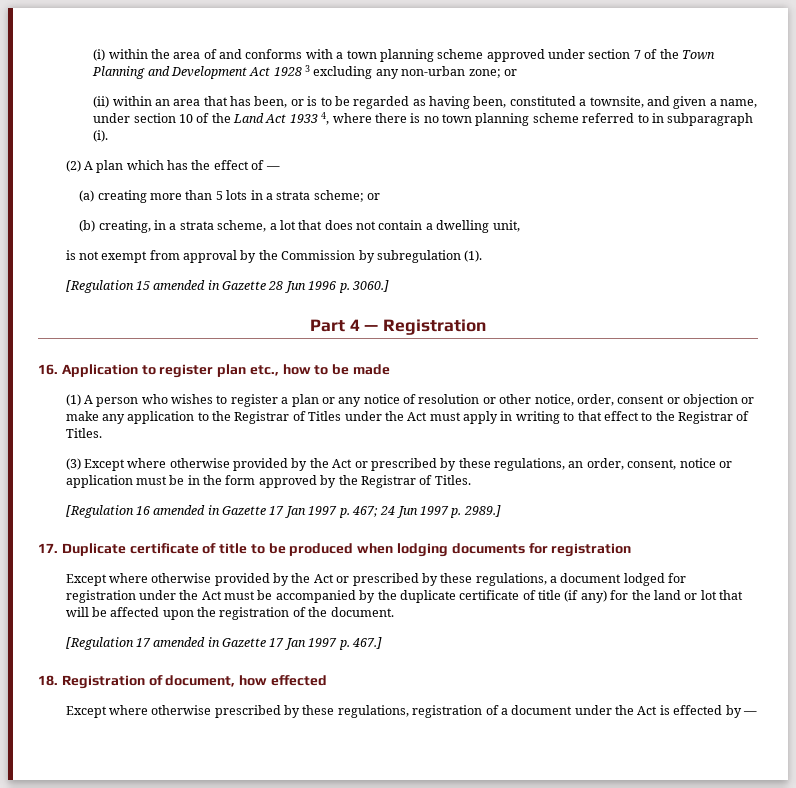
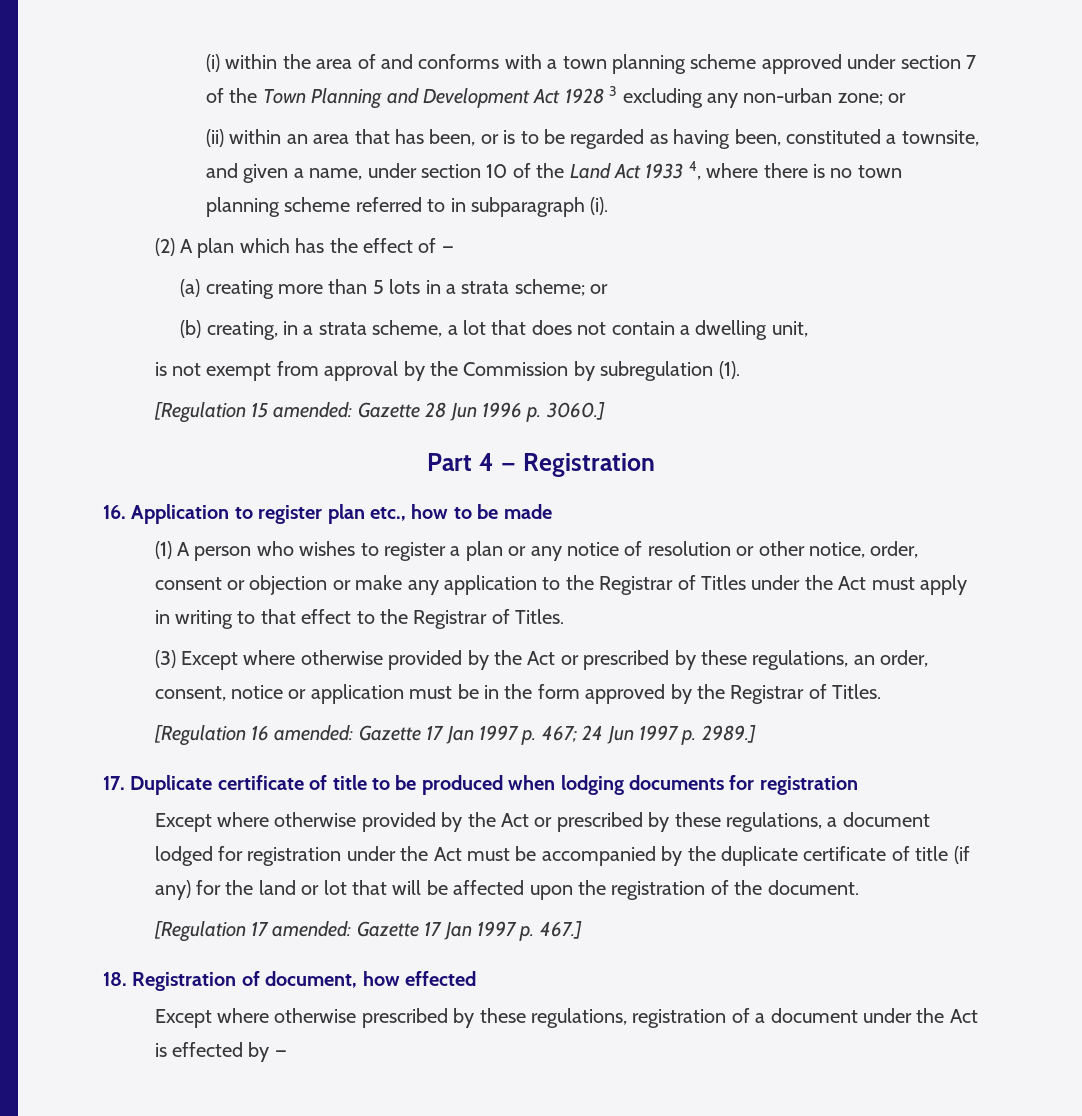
- [Regulation 15 amended in Gazette 28 Jun 1996 p. 3060.]
+ [Regulation 15 amended: Gazette 28 Jun 1996 p. 3060.]
- [Regulation 16 amended in Gazette 17 Jan 1997 p. 467; 24 Jun 1997 p. 2989.]
+ [Regulation 16 amended: Gazette 17 Jan 1997 p. 467; 24 Jun 1997 p. 2989.]
- [Regulation 17 amended in Gazette 17 Jan 1997 p. 467.]
+ [Regulation 17 amended: Gazette 17 Jan 1997 p. 467.]

